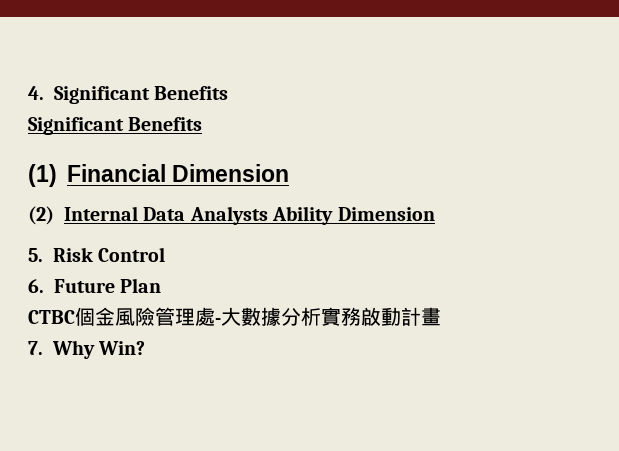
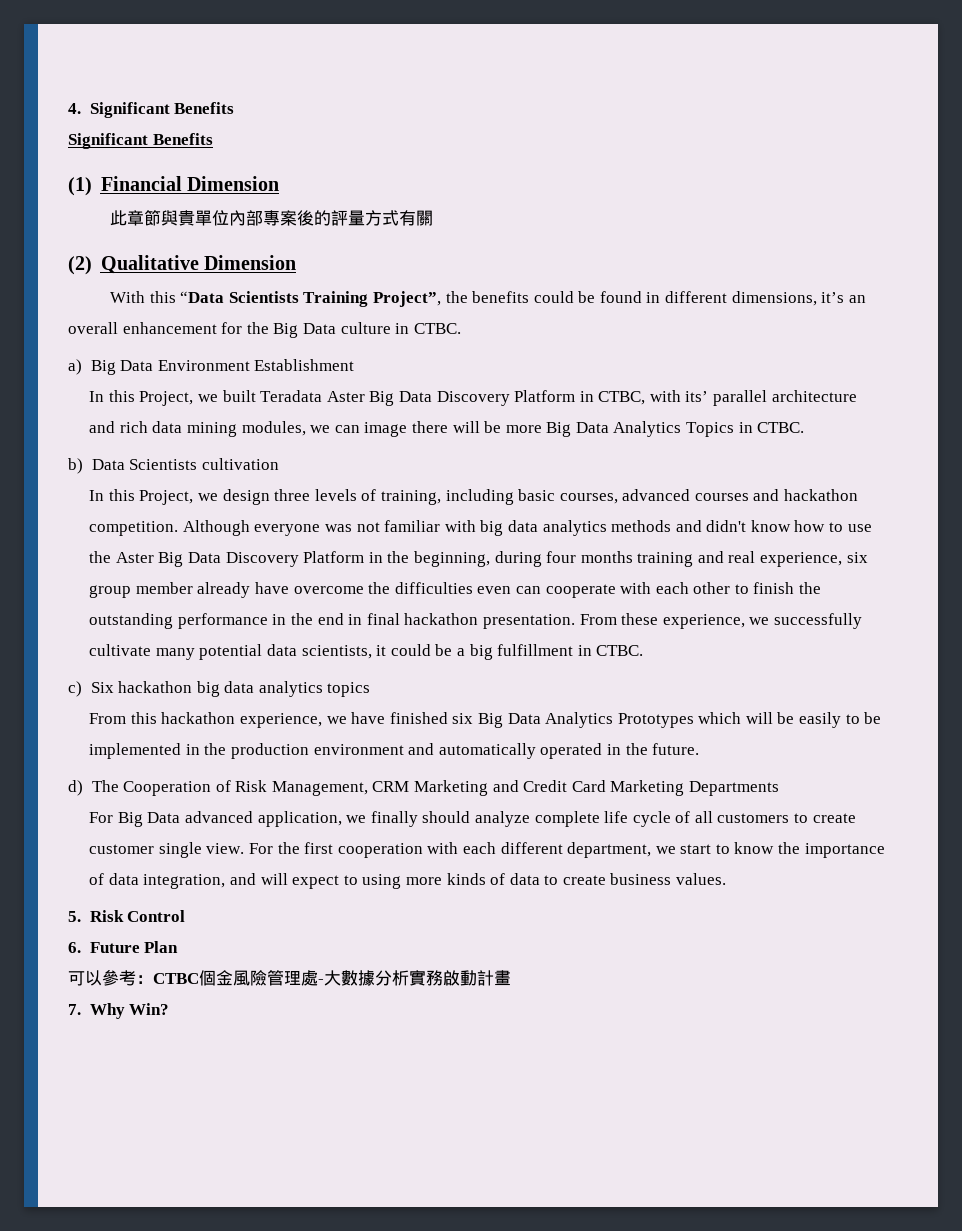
- (2) Internal Data Analysts Ability Dimension
+ 此章節與貴單位內部專案後的評量方式有關
+ (2) Qualitative Dimension
+ With this “Data Scientists Training Project”, the benefits could be found in different dimensions, it’s an overall enhancement for the Big Data culture in CTBC.
+ a) Big Data Environment Establishment
+ In this Project, we built Teradata Aster Big Data Discovery Platform in CTBC, with its’ parallel architecture and rich data mining modules, we can image there will be more Big Data Analytics Topics in CTBC.
+ b) Data Scientists cultivation
+ In this Project, we design three levels of training, including basic courses, advanced courses and hackathon competition. Although everyone was not familiar with big data analytics methods and didn't know how to use the Aster Big Data Discovery Platform in the beginning, during four months training and real experience, six group member already have overcome the difficulties even can cooperate with each other to finish the outstanding performance in the end in final hackathon presentation. From these experience, we successfully cultivate many potential data scientists, it could be a big fulfillment in CTBC.
+ c) Six hackathon big data analytics topics
+ From this hackathon experience, we have finished six Big Data Analytics Prototypes which will be easily to be implemented in the production environment and automatically operated in the future.
+ d) The Cooperation of Risk Management, CRM Marketing and Credit Card Marketing Departments
+ For Big Data advanced application, we finally should analyze complete life cycle of all customers to create customer single view. For the first cooperation with each different department, we start to know the importance of data integration, and will expect to using more kinds of data to create business values.
- CTBC個金風險管理處-大數據分析實務啟動計畫
+ 可以參考：CTBC個金風險管理處-大數據分析實務啟動計畫

